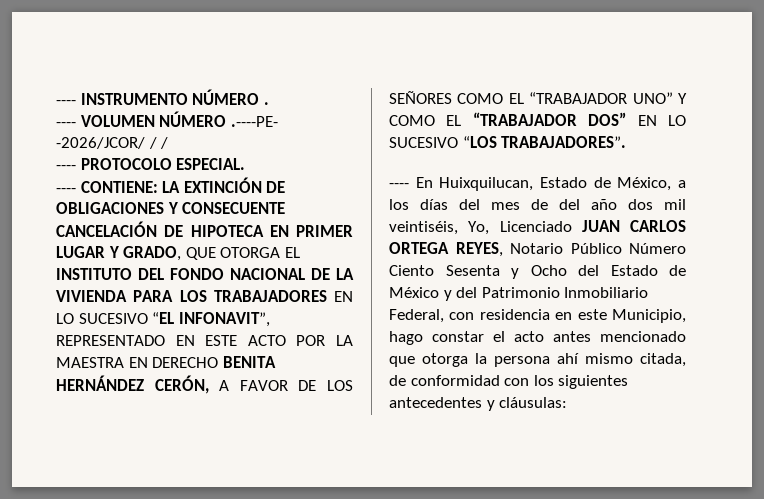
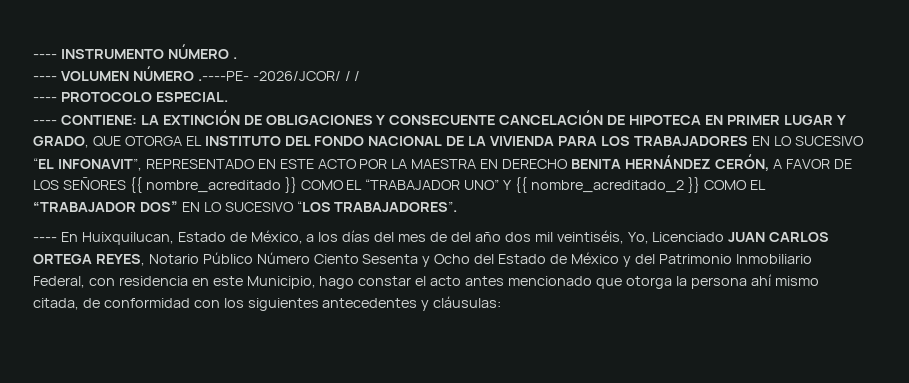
- LA EXTINCIÓN DE OBLIGACIONES Y CONSECUENTE CANCELACIÓN DE HIPOTECA EN PRIMER LUGAR Y GRADO, QUE OTORGA EL INSTITUTO DEL FONDO NACIONAL DE LA VIVIENDA PARA LOS TRABAJADORES EN LO SUCESIVO “EL INFONAVIT”, REPRESENTADO EN ESTE ACTO POR LA MAESTRA EN DERECHO BENITA HERNÁNDEZ CERÓN, A FAVOR DE LOS SEÑORES COMO EL “TRABAJADOR UNO” Y COMO EL “TRABAJADOR DOS” EN LO SUCESIVO “LOS TRABAJADORES”.
+ LA EXTINCIÓN DE OBLIGACIONES Y CONSECUENTE CANCELACIÓN DE HIPOTECA EN PRIMER LUGAR Y GRADO, QUE OTORGA EL INSTITUTO DEL FONDO NACIONAL DE LA VIVIENDA PARA LOS TRABAJADORES EN LO SUCESIVO “EL INFONAVIT”, REPRESENTADO EN ESTE ACTO POR LA MAESTRA EN DERECHO BENITA HERNÁNDEZ CERÓN, A FAVOR DE LOS SEÑORES {{ nombre_acreditado }} COMO EL “TRABAJADOR UNO” Y {{ nombre_acreditado_2 }} COMO EL “TRABAJADOR DOS” EN LO SUCESIVO “LOS TRABAJADORES”.

